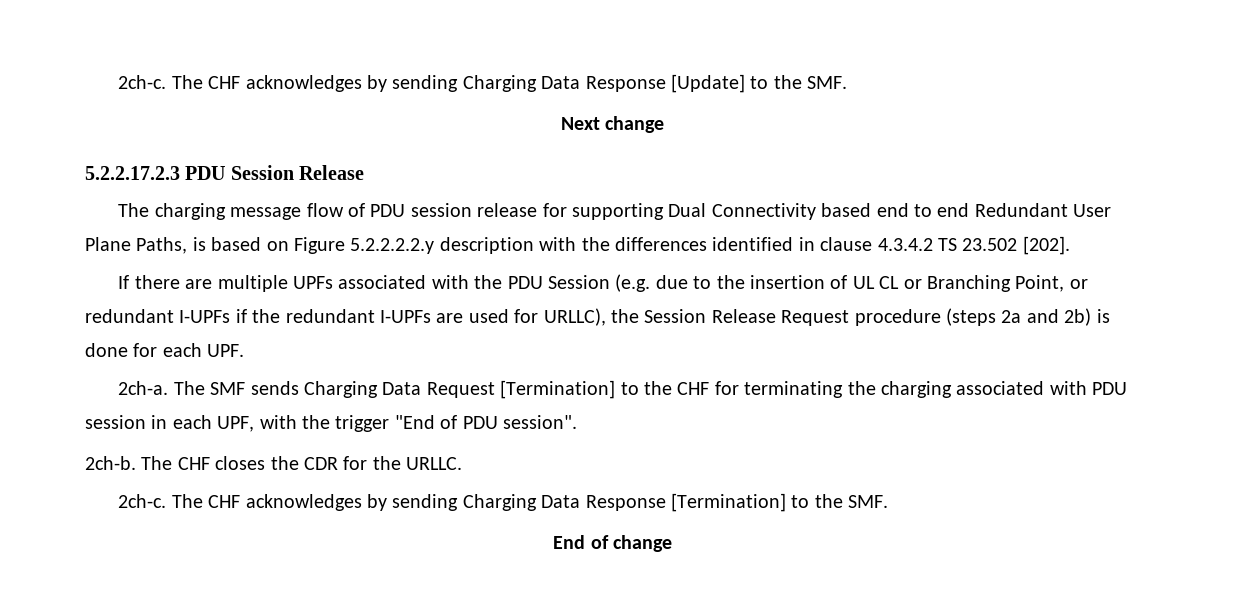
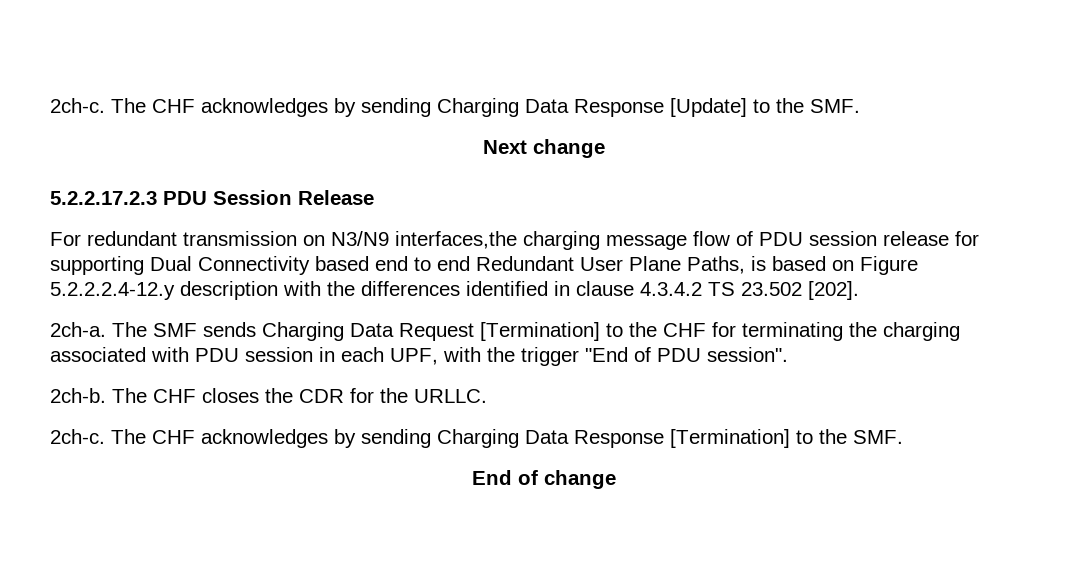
- The charging message flow of PDU session release for supporting Dual Connectivity based end to end Redundant User Plane Paths, is based on Figure 5.2.2.2.2.y description with the differences identified in clause 4.3.4.2 TS 23.502 [202].
+ For redundant transmission on N3/N9 interfaces,the charging message flow of PDU session release for supporting Dual Connectivity based end to end Redundant User Plane Paths, is based on Figure 5.2.2.2.4-12.y description with the differences identified in clause 4.3.4.2 TS 23.502 [202].
- If there are multiple UPFs associated with the PDU Session (e.g. due to the insertion of UL CL or Branching Point, or redundant I-UPFs if the redundant I-UPFs are used for URLLC), the Session Release Request procedure (steps 2a and 2b) is done for each UPF.

